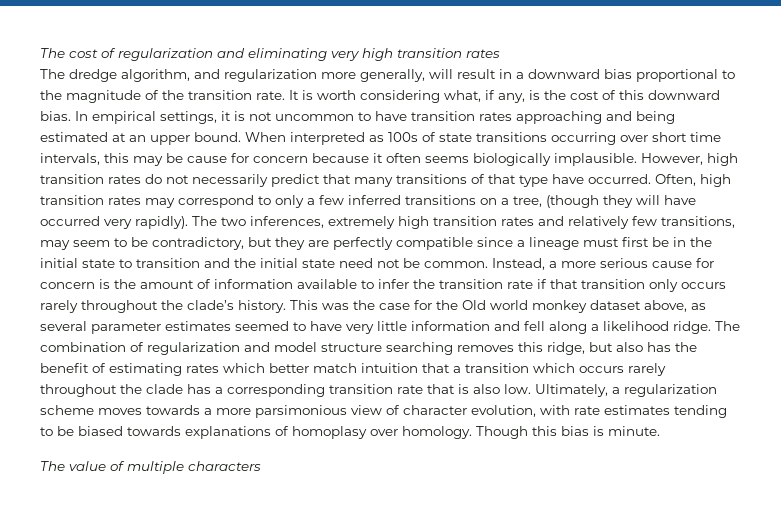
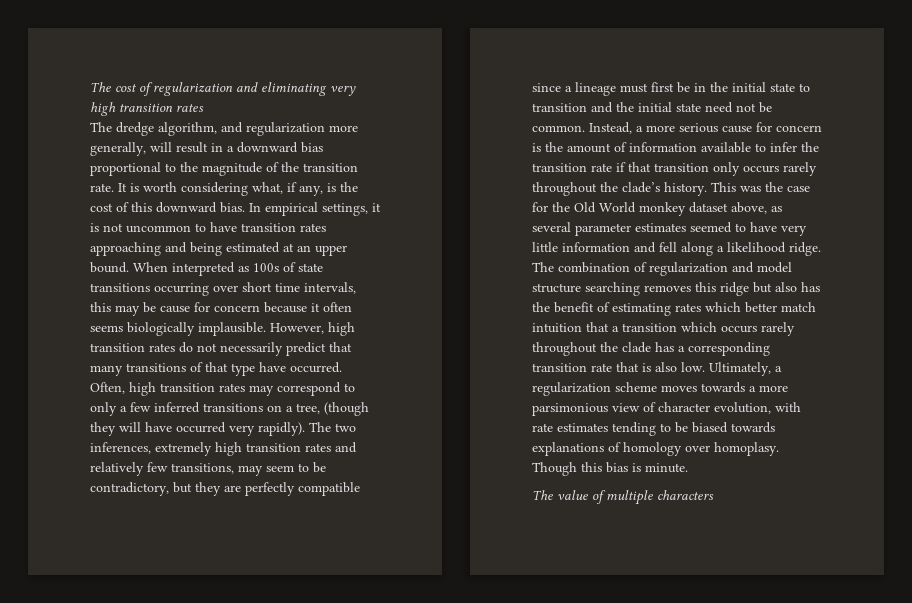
- This was the case for the Old world monkey dataset above, as several parameter estimates seemed to have very little information and fell along a likelihood ridge.
+ This was the case for the Old World monkey dataset above, as several parameter estimates seemed to have very little information and fell along a likelihood ridge.
- The combination of regularization and model structure searching removes this ridge, but also has the benefit of estimating rates which better match intuition that a transition which occurs rarely throughout the clade has a corresponding transition rate that is also low.
+ The combination of regularization and model structure searching removes this ridge but also has the benefit of estimating rates which better match intuition that a transition which occurs rarely throughout the clade has a corresponding transition rate that is also low.
- Ultimately, a regularization scheme moves towards a more parsimonious view of character evolution, with rate estimates tending to be biased towards explanations of homoplasy over homology.
+ Ultimately, a regularization scheme moves towards a more parsimonious view of character evolution, with rate estimates tending to be biased towards explanations of homology over homoplasy.

